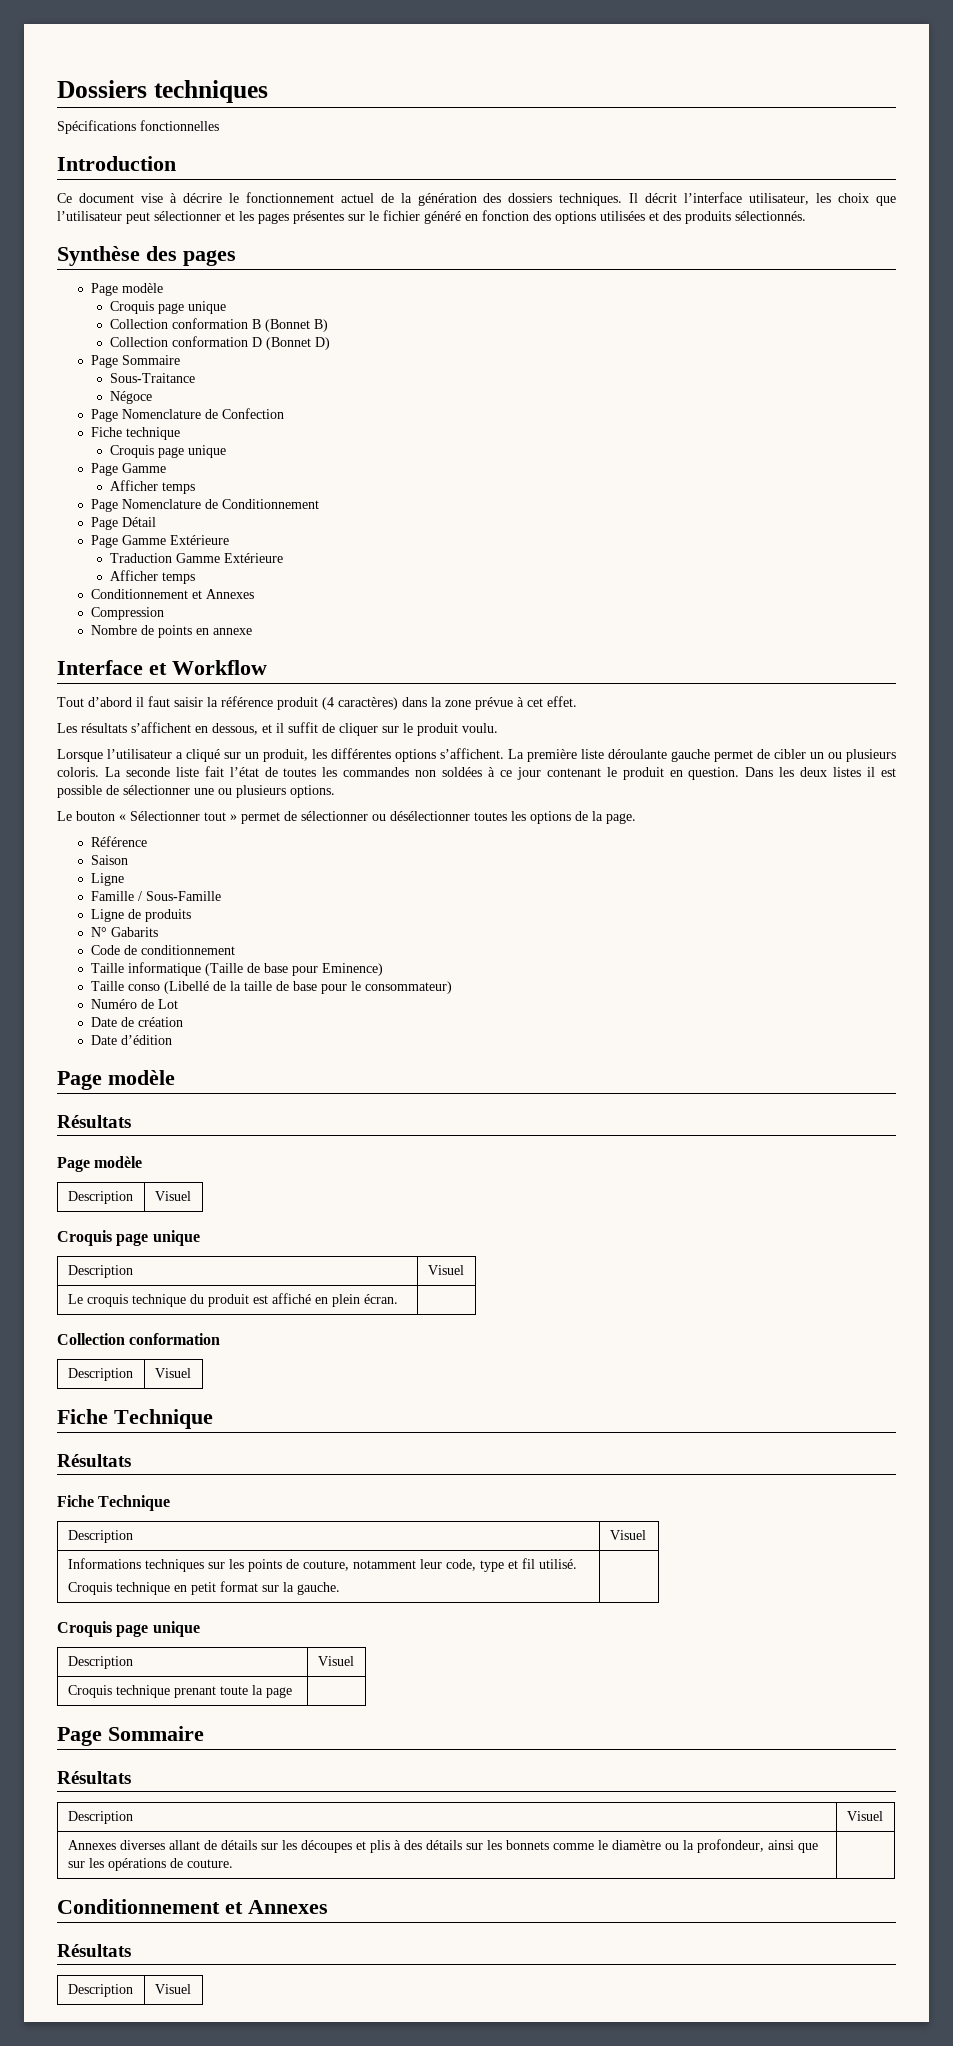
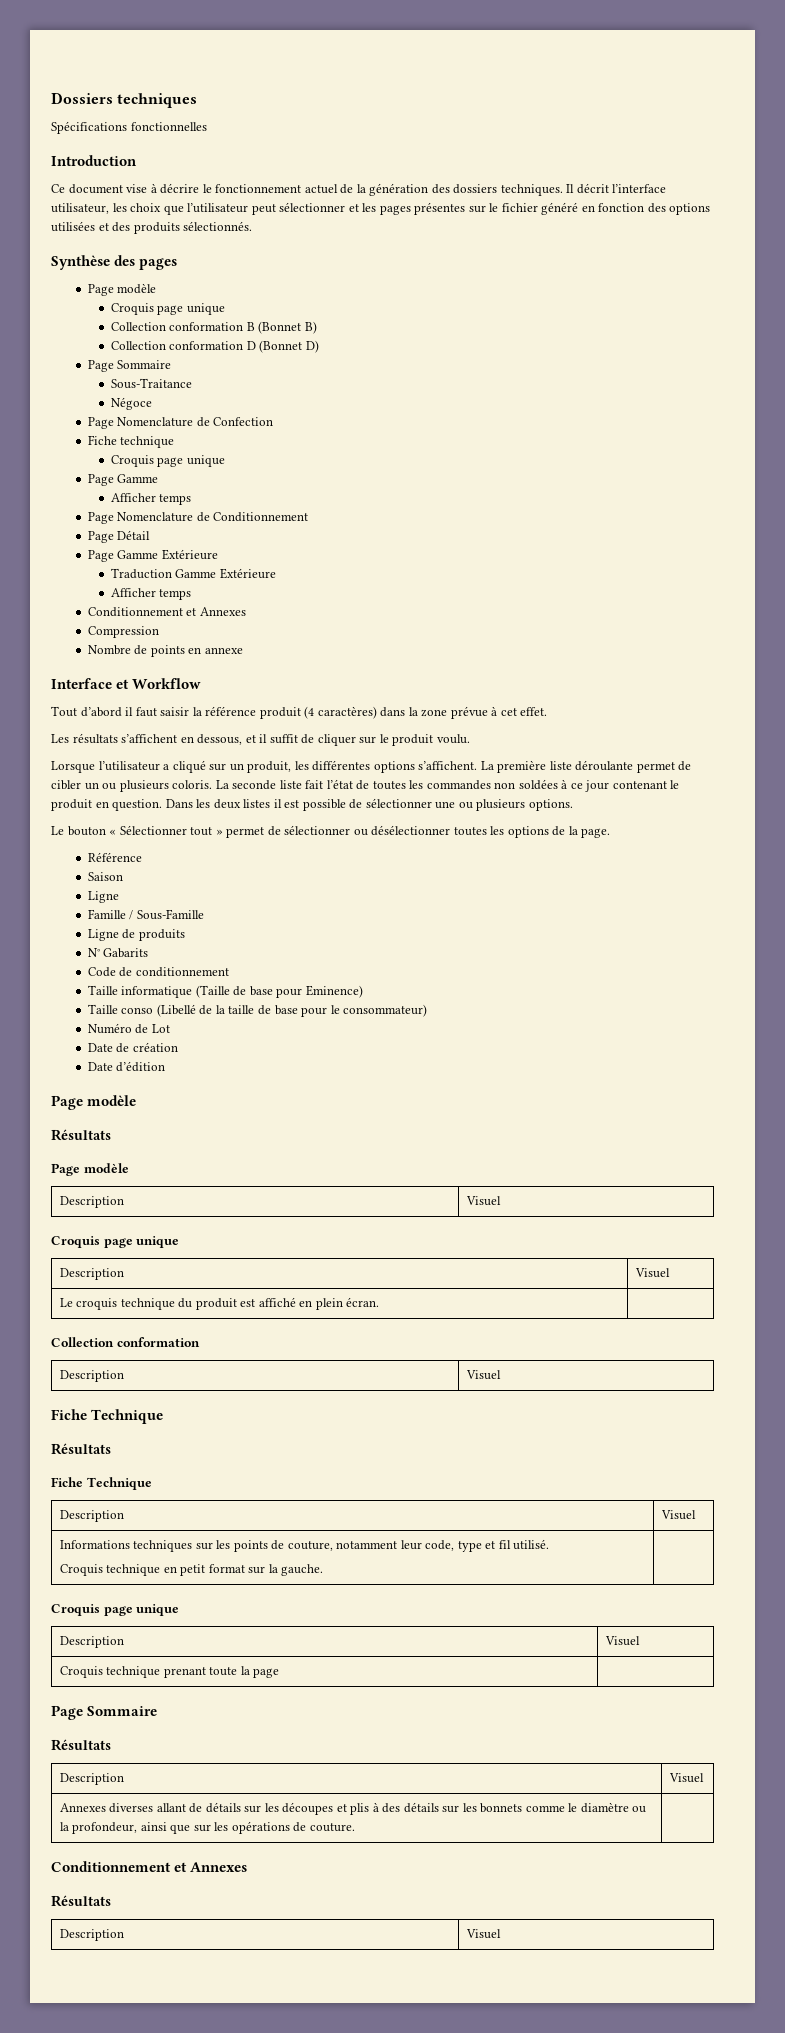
- La première liste déroulante gauche permet de cibler un ou plusieurs coloris.
+ La première liste déroulante permet de cibler un ou plusieurs coloris.

